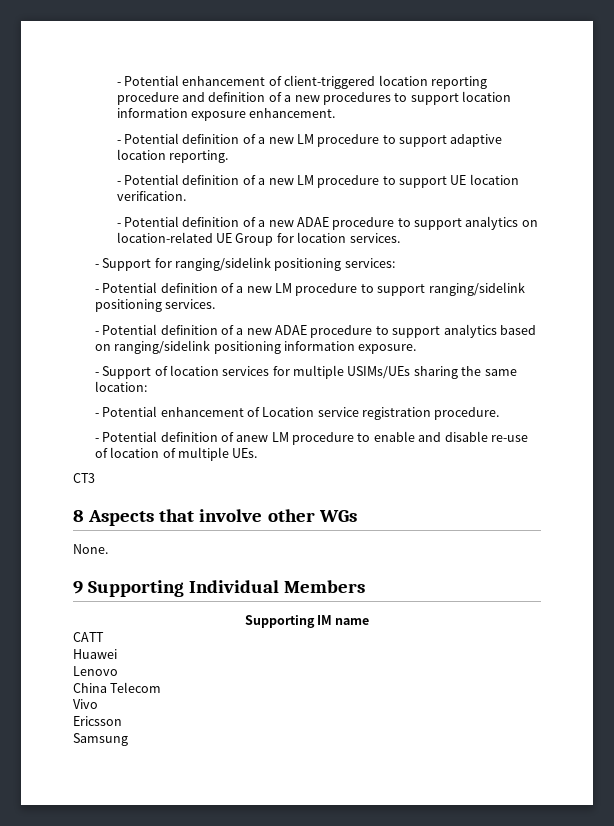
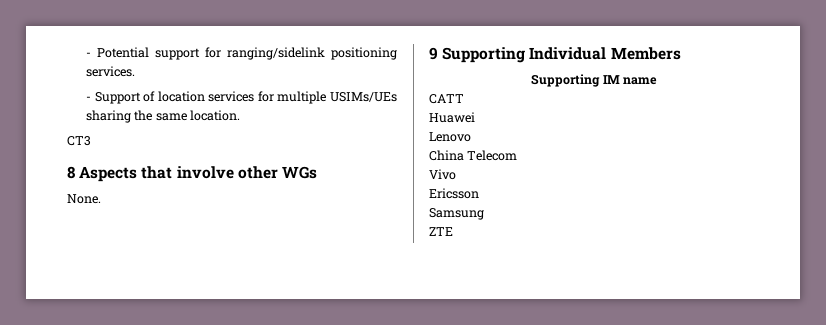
- - Potential enhancement of client-triggered location reporting procedure and definition of a new procedures to support location information exposure enhancement.
- - Potential definition of a new LM procedure to support adaptive location reporting.
- - Potential definition of a new LM procedure to support UE location verification.
- - Potential definition of a new ADAE procedure to support analytics on location-related UE Group for location services.
- - Support for ranging/sidelink positioning services:
- - Potential definition of a new LM procedure to support ranging/sidelink positioning services.
- - Potential definition of a new ADAE procedure to support analytics based on ranging/sidelink positioning information exposure.
+ - Potential support for ranging/sidelink positioning services.
- - Support of location services for multiple USIMs/UEs sharing the same location:
- - Potential enhancement of Location service registration procedure.
- - Potential definition of anew LM procedure to enable and disable re-use of location of multiple UEs.
+ - Support of location services for multiple USIMs/UEs sharing the same location.
+ ZTE

